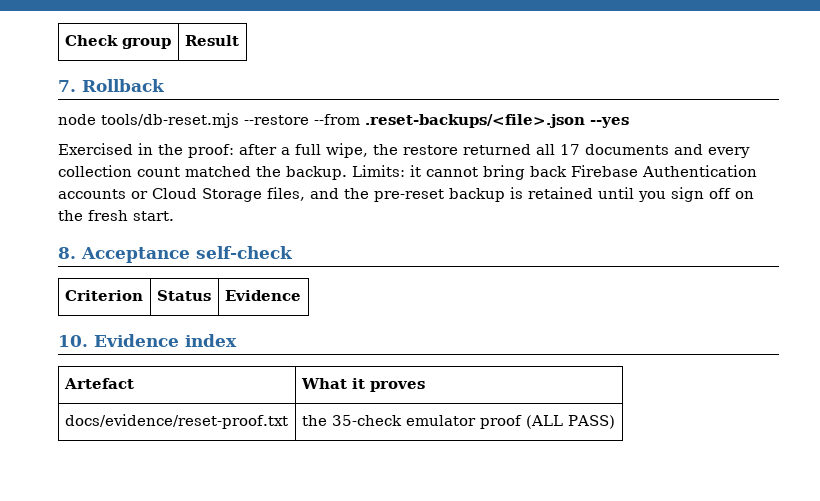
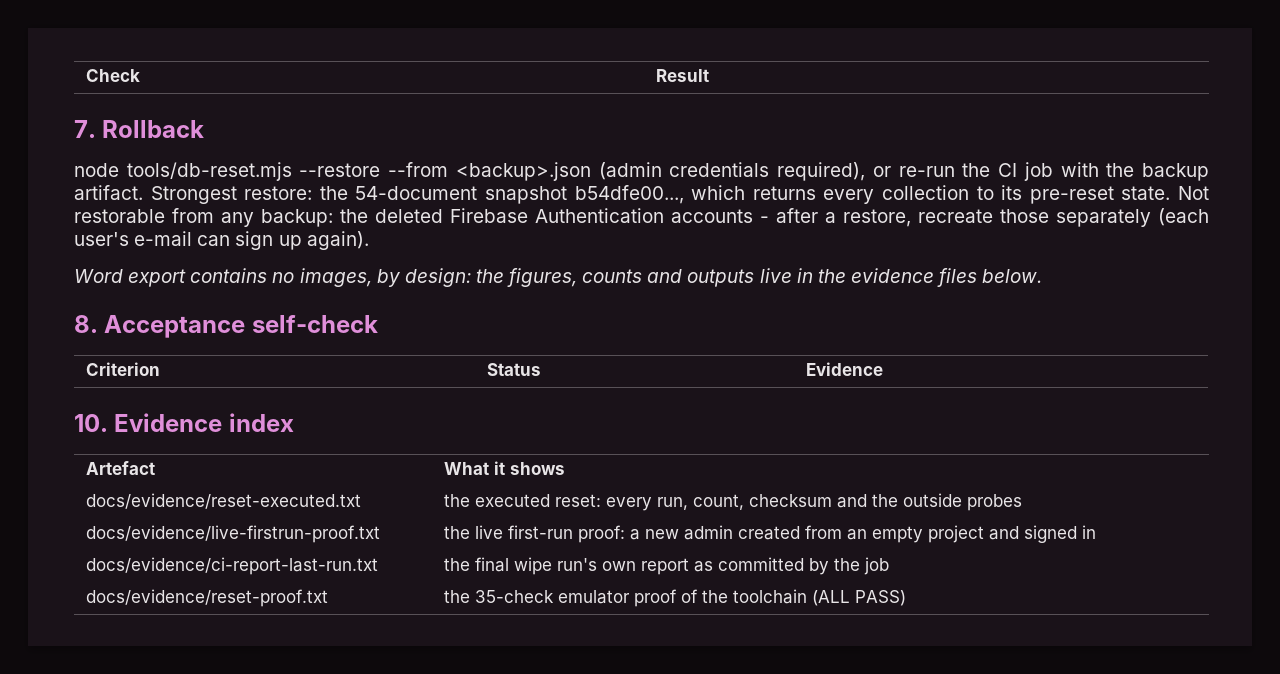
- Check group | Result
+ Check | Result
- node tools/db-reset.mjs --restore --from .reset-backups/<file>.json --yes
- Exercised in the proof: after a full wipe, the restore returned all 17 documents and every collection count matched the backup. Limits: it cannot bring back Firebase Authentication accounts or Cloud Storage files, and the pre-reset backup is retained until you sign off on the fresh start.
+ node tools/db-reset.mjs --restore --from <backup>.json (admin credentials required), or re-run the CI job with the backup artifact. Strongest restore: the 54-document snapshot b54dfe00..., which returns every collection to its pre-reset state. Not restorable from any backup: the deleted Firebase Authentication accounts - after a restore, recreate those separately (each user's e-mail can sign up again).
+ Word export contains no images, by design: the figures, counts and outputs live in the evidence files below.
- Artefact | What it proves
+ Artefact | What it shows
+ docs/evidence/reset-executed.txt | the executed reset: every run, count, checksum and the outside probes
+ docs/evidence/live-firstrun-proof.txt | the live first-run proof: a new admin created from an empty project and signed in
+ docs/evidence/ci-report-last-run.txt | the final wipe run's own report as committed by the job
- docs/evidence/reset-proof.txt | the 35-check emulator proof (ALL PASS)
+ docs/evidence/reset-proof.txt | the 35-check emulator proof of the toolchain (ALL PASS)

